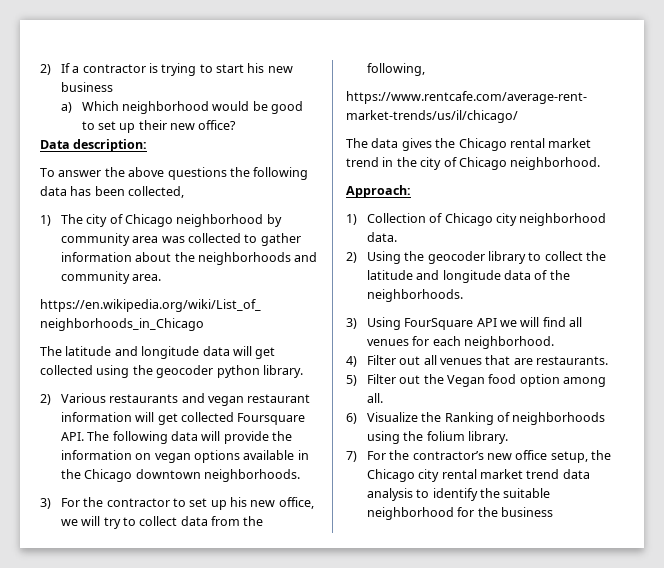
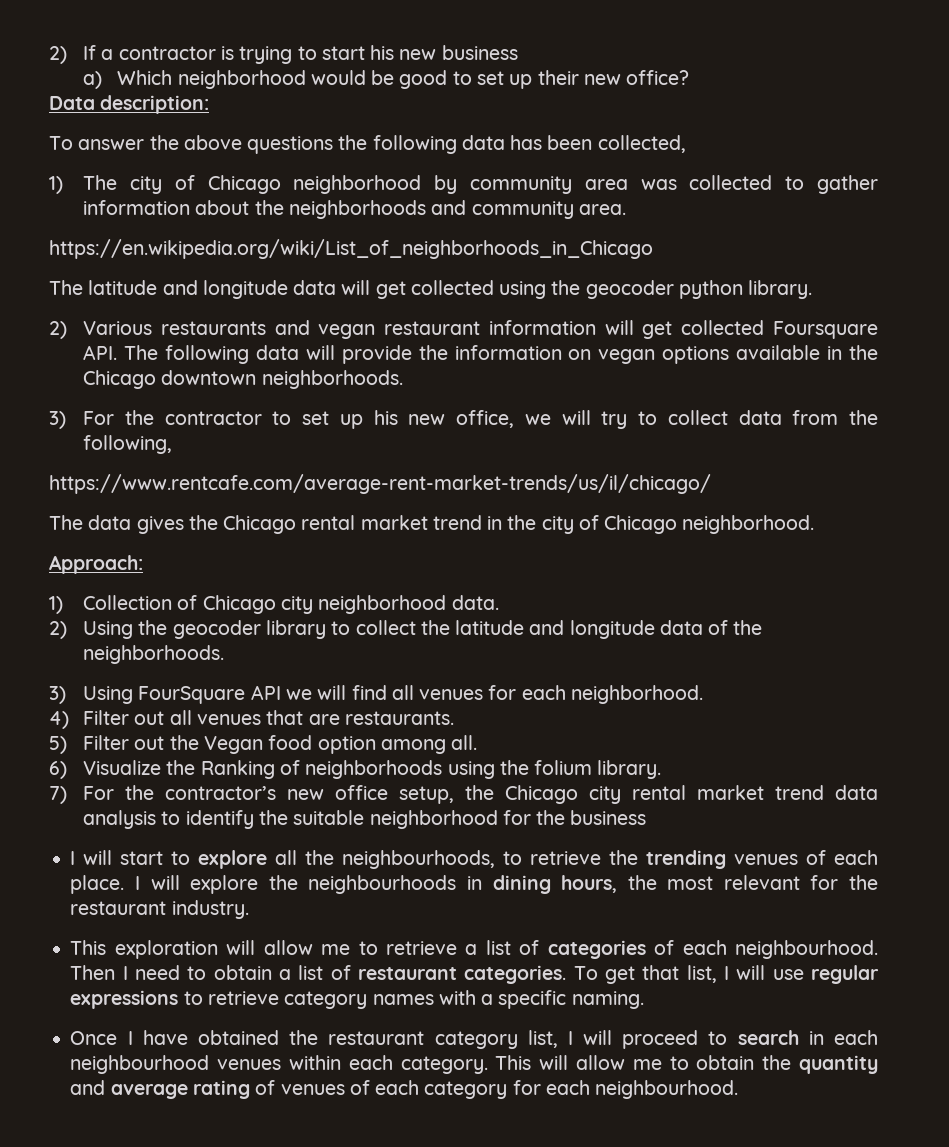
+ I will start to explore all the neighbourhoods, to retrieve the trending venues of each place. I will explore the neighbourhoods in dining hours, the most relevant for the restaurant industry.
+ This exploration will allow me to retrieve a list of categories of each neighbourhood. Then I need to obtain a list of restaurant categories. To get that list, I will use regular expressions to retrieve category names with a specific naming.
+ Once I have obtained the restaurant category list, I will proceed to search in each neighbourhood venues within each category. This will allow me to obtain the quantity and average rating of venues of each category for each neighbourhood.

